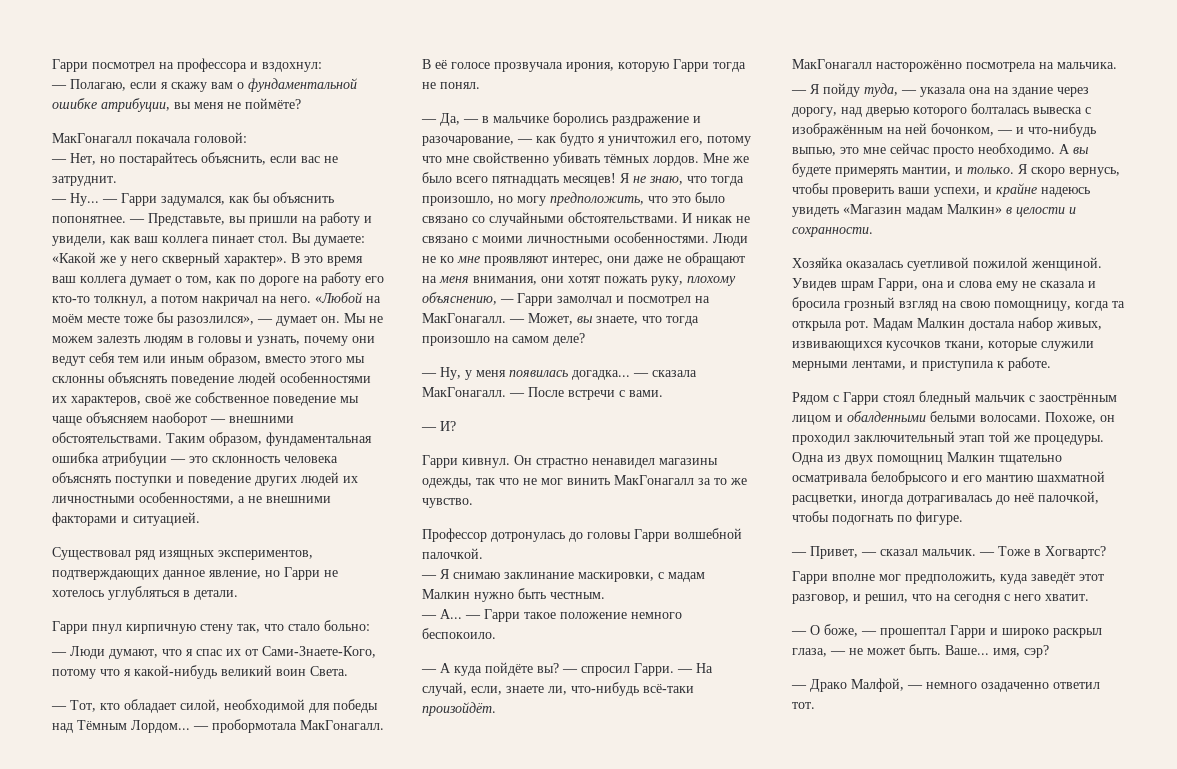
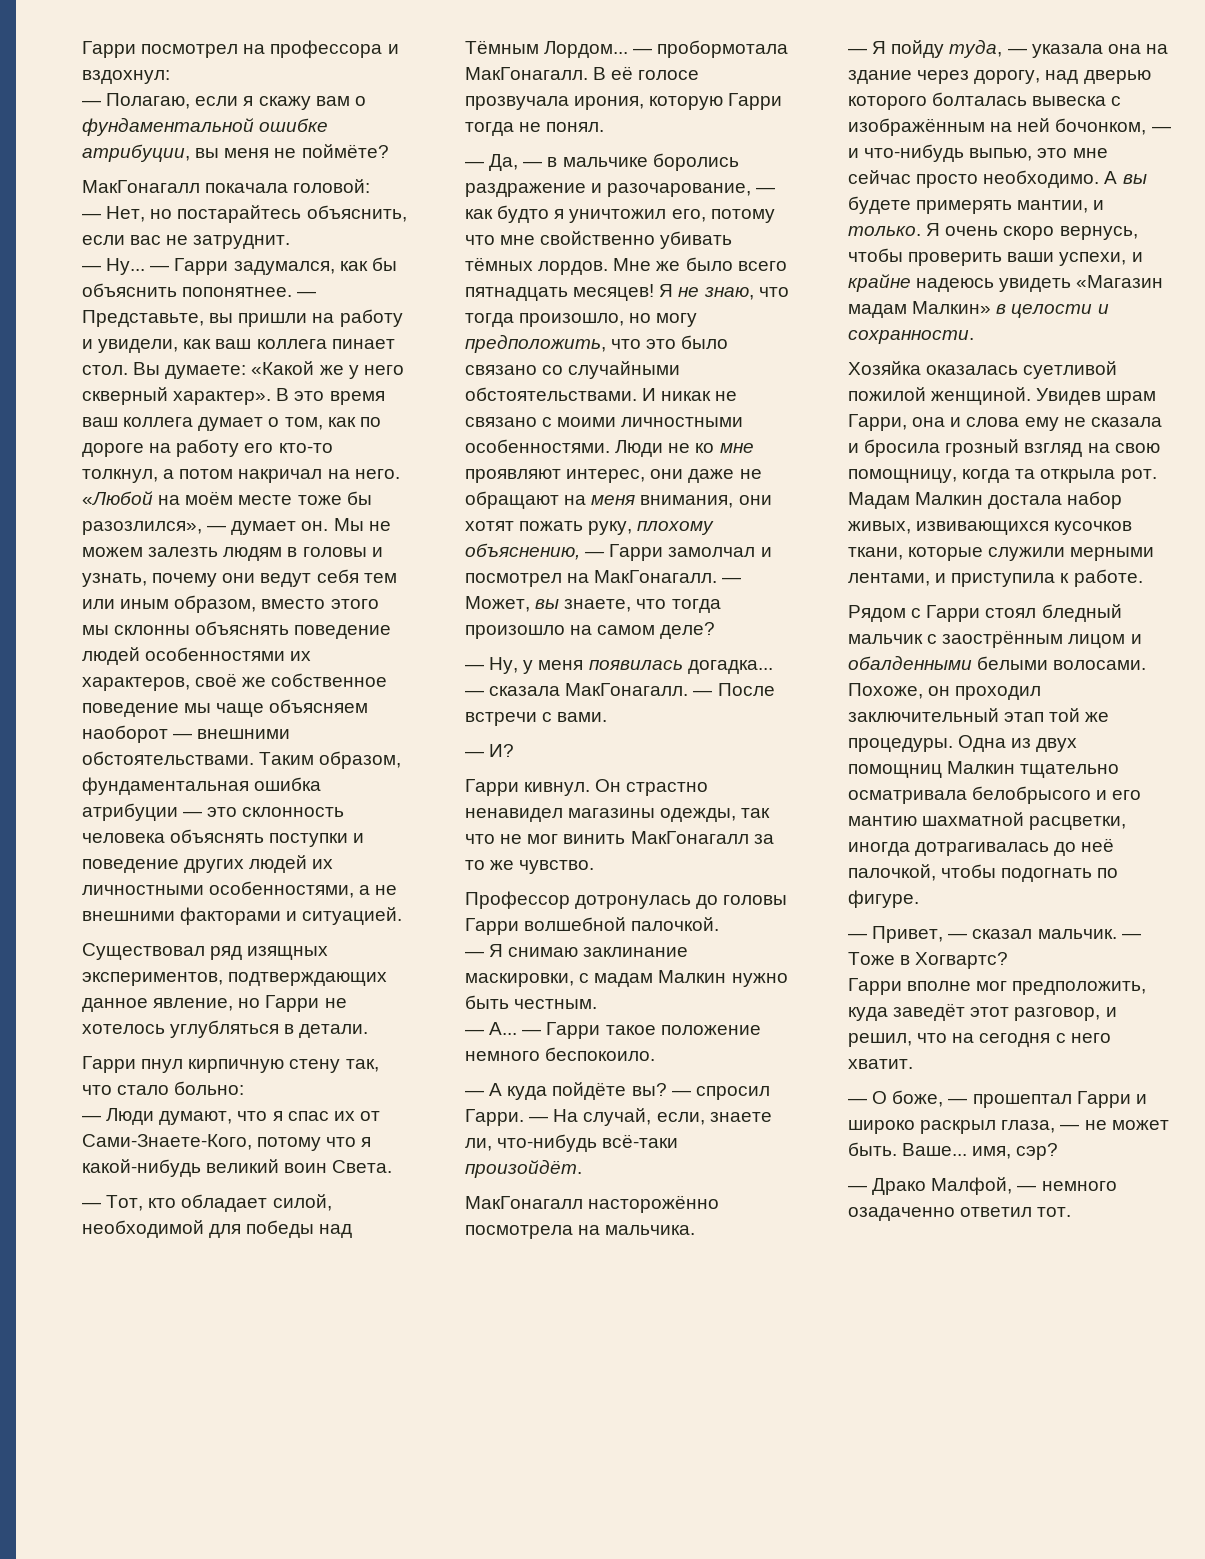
- Я скоро вернусь, чтобы проверить ваши успехи, и крайне надеюсь увидеть «Магазин мадам Малкин» в целости и сохранности.
+ Я очень скоро вернусь, чтобы проверить ваши успехи, и крайне надеюсь увидеть «Магазин мадам Малкин» в целости и сохранности.

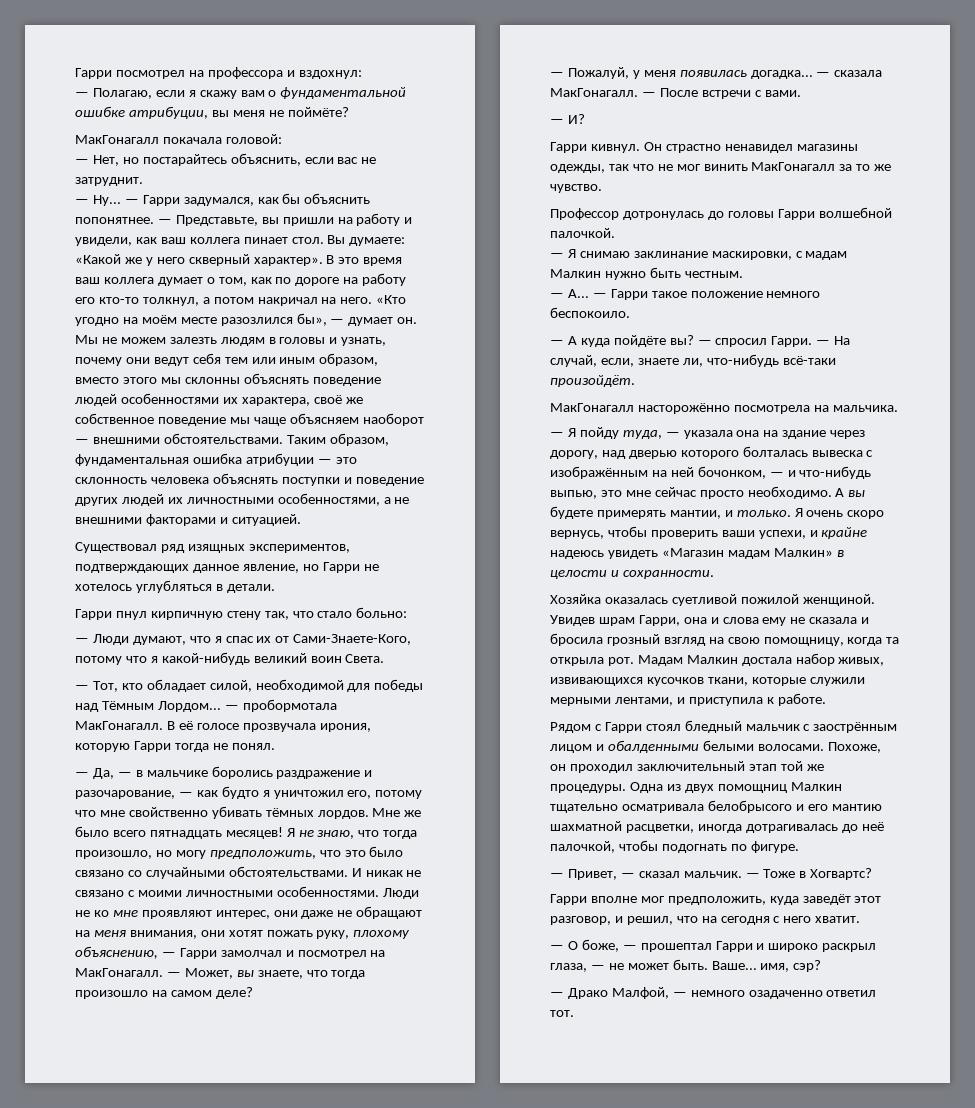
- «Любой на моём месте тоже бы разозлился», — думает он.
+ «Кто угодно на моём месте разозлился бы», — думает он.
- Мы не можем залезть людям в головы и узнать, почему они ведут себя тем или иным образом, вместо этого мы склонны объяснять поведение людей особенностями их характеров, своё же собственное поведение мы чаще объясняем наоборот — внешними обстоятельствами.
+ Мы не можем залезть людям в головы и узнать, почему они ведут себя тем или иным образом, вместо этого мы склонны объяснять поведение людей особенностями их характера, своё же собственное поведение мы чаще объясняем наоборот — внешними обстоятельствами.
- — Ну, у меня появилась догадка...
+ — Пожалуй, у меня появилась догадка...

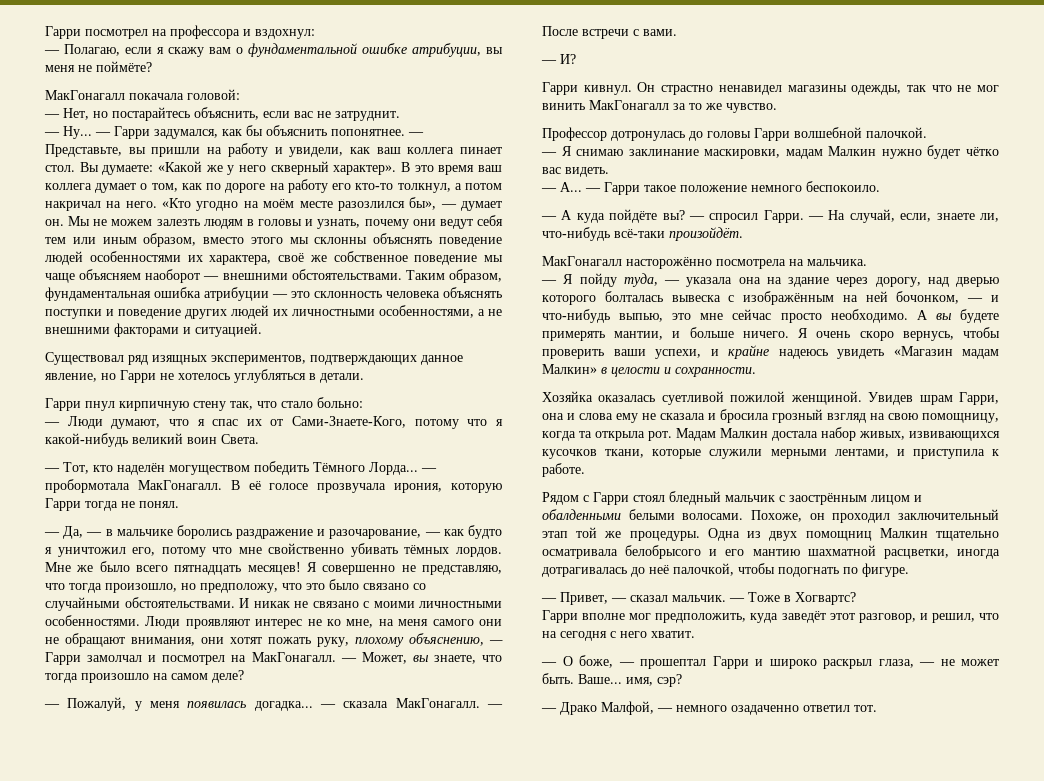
- — Тот, кто обладает силой, необходимой для победы над Тёмным Лордом...
+ — Тот, кто наделён могуществом победить Тёмного Лорда...
- Я не знаю, что тогда произошло, но могу предположить, что это было связано со случайными обстоятельствами.
+ Я совершенно не представляю, что тогда произошло, но предположу, что это было связано со случайными обстоятельствами.
- Люди не ко мне проявляют интерес, они даже не обращают на меня внимания, они хотят пожать руку, плохому объяснению, — Гарри замолчал и посмотрел на МакГонагалл.
+ Люди проявляют интерес не ко мне, на меня самого они не обращают внимания, они хотят пожать руку, плохому объяснению, — Гарри замолчал и посмотрел на МакГонагалл.
- — Я снимаю заклинание маскировки, с мадам Малкин нужно быть честным.
+ — Я снимаю заклинание маскировки, мадам Малкин нужно будет чётко вас видеть.
- А вы будете примерять мантии, и только.
+ А вы будете примерять мантии, и больше ничего.

